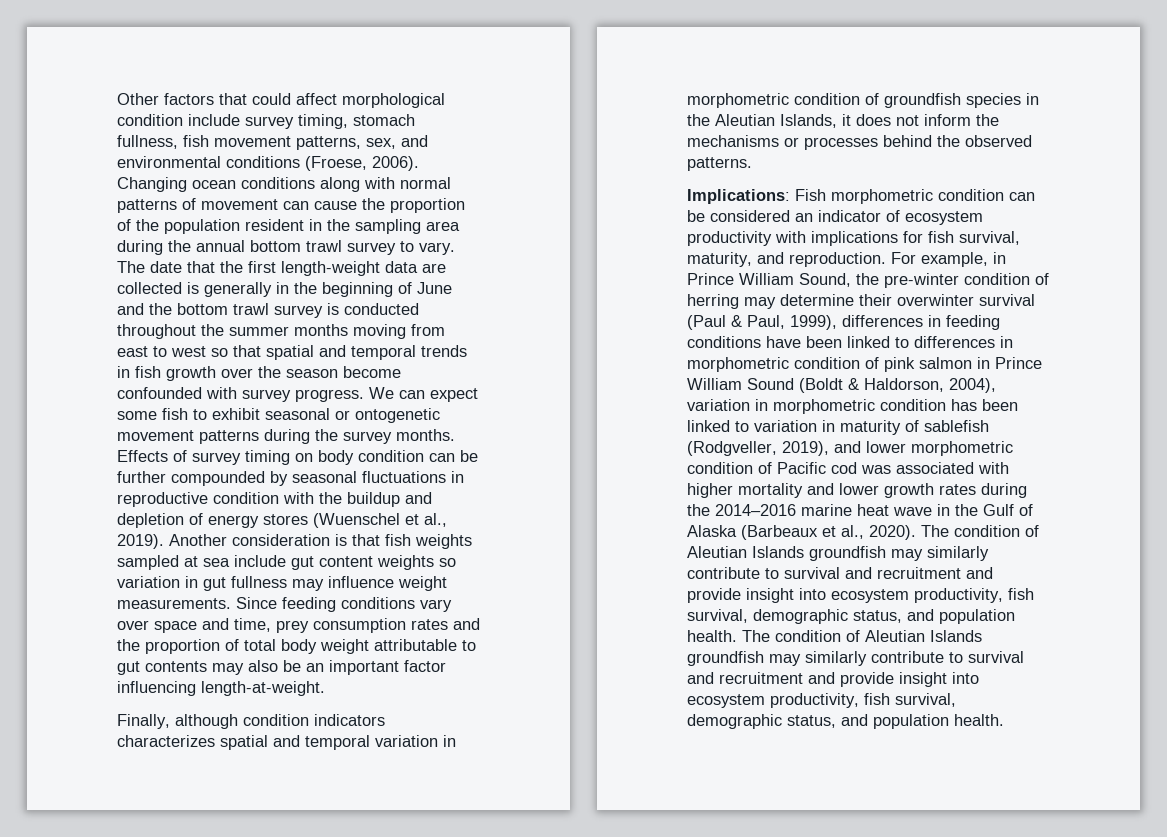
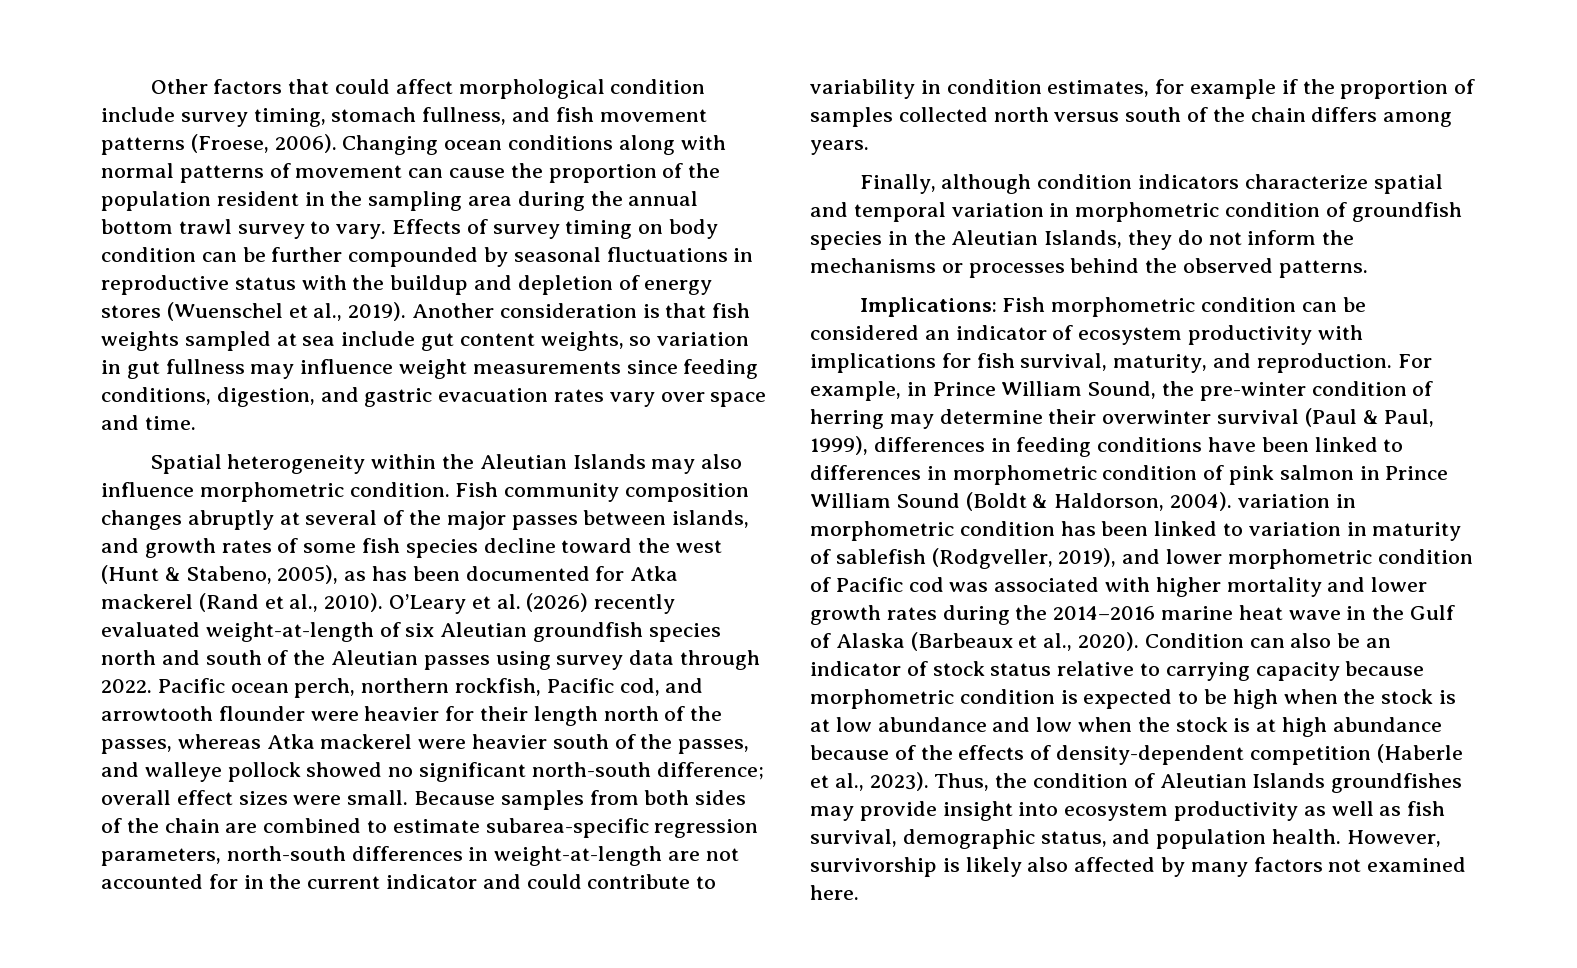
- Other factors that could affect morphological condition include survey timing, stomach fullness, fish movement patterns, sex, and environmental conditions (Froese, 2006).
+ Other factors that could affect morphological condition include survey timing, stomach fullness, and fish movement patterns (Froese, 2006).
- The date that the first length-weight data are collected is generally in the beginning of June and the bottom trawl survey is conducted throughout the summer months moving from east to west so that spatial and temporal trends in fish growth over the season become confounded with survey progress. We can expect some fish to exhibit seasonal or ontogenetic movement patterns during the survey months.
- Effects of survey timing on body condition can be further compounded by seasonal fluctuations in reproductive condition with the buildup and depletion of energy stores (Wuenschel et al., 2019).
+ Effects of survey timing on body condition can be further compounded by seasonal fluctuations in reproductive status with the buildup and depletion of energy stores (Wuenschel et al., 2019).
- Another consideration is that fish weights sampled at sea include gut content weights so variation in gut fullness may influence weight measurements. Since feeding conditions vary over space and time, prey consumption rates and the proportion of total body weight attributable to gut contents may also be an important factor influencing length-at-weight.
+ Another consideration is that fish weights sampled at sea include gut content weights, so variation in gut fullness may influence weight measurements since feeding conditions, digestion, and gastric evacuation rates vary over space and time.
+ Spatial heterogeneity within the Aleutian Islands may also influence morphometric condition. Fish community composition changes abruptly at several of the major passes between islands, and growth rates of some fish species decline toward the west (Hunt & Stabeno, 2005), as has been documented for Atka mackerel (Rand et al., 2010). O’Leary et al. (2026) recently evaluated weight-at-length of six Aleutian groundfish species north and south of the Aleutian passes using survey data through 2022. Pacific ocean perch, northern rockfish, Pacific cod, and arrowtooth flounder were heavier for their length north of the passes, whereas Atka mackerel were heavier south of the passes, and walleye pollock showed no significant north-south difference; overall effect sizes were small. Because samples from both sides of the chain are combined to estimate subarea-specific regression parameters, north-south differences in weight-at-length are not accounted for in the current indicator and could contribute to variability in condition estimates, for example if the proportion of samples collected north versus south of the chain differs among years.
- Finally, although condition indicators characterizes spatial and temporal variation in morphometric condition of groundfish species in the Aleutian Islands, it does not inform the mechanisms or processes behind the observed patterns.
+ Finally, although condition indicators characterize spatial and temporal variation in morphometric condition of groundfish species in the Aleutian Islands, they do not inform the mechanisms or processes behind the observed patterns.
- For example, in Prince William Sound, the pre-winter condition of herring may determine their overwinter survival (Paul & Paul, 1999), differences in feeding conditions have been linked to differences in morphometric condition of pink salmon in Prince William Sound (Boldt & Haldorson, 2004), variation in morphometric condition has been linked to variation in maturity of sablefish (Rodgveller, 2019), and lower morphometric condition of Pacific cod was associated with higher mortality and lower growth rates during the 2014–2016 marine heat wave in the Gulf of Alaska (Barbeaux et al., 2020).
+ For example, in Prince William Sound, the pre-winter condition of herring may determine their overwinter survival (Paul & Paul, 1999), differences in feeding conditions have been linked to differences in morphometric condition of pink salmon in Prince William Sound (Boldt & Haldorson, 2004). variation in morphometric condition has been linked to variation in maturity of sablefish (Rodgveller, 2019), and lower morphometric condition of Pacific cod was associated with higher mortality and lower growth rates during the 2014–2016 marine heat wave in the Gulf of Alaska (Barbeaux et al., 2020).
- The condition of Aleutian Islands groundfish may similarly contribute to survival and recruitment and provide insight into ecosystem productivity, fish survival, demographic status, and population health. The condition of Aleutian Islands groundfish may similarly contribute to survival and recruitment and provide insight into ecosystem productivity, fish survival, demographic status, and population health.
+ Condition can also be an indicator of stock status relative to carrying capacity because morphometric condition is expected to be high when the stock is at low abundance and low when the stock is at high abundance because of the effects of density-dependent competition (Haberle et al., 2023). Thus, the condition of Aleutian Islands groundfishes may provide insight into ecosystem productivity as well as fish survival, demographic status, and population health. However, survivorship is likely also affected by many factors not examined here.

